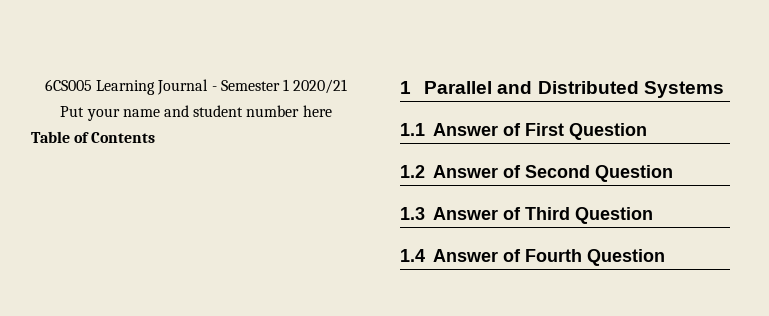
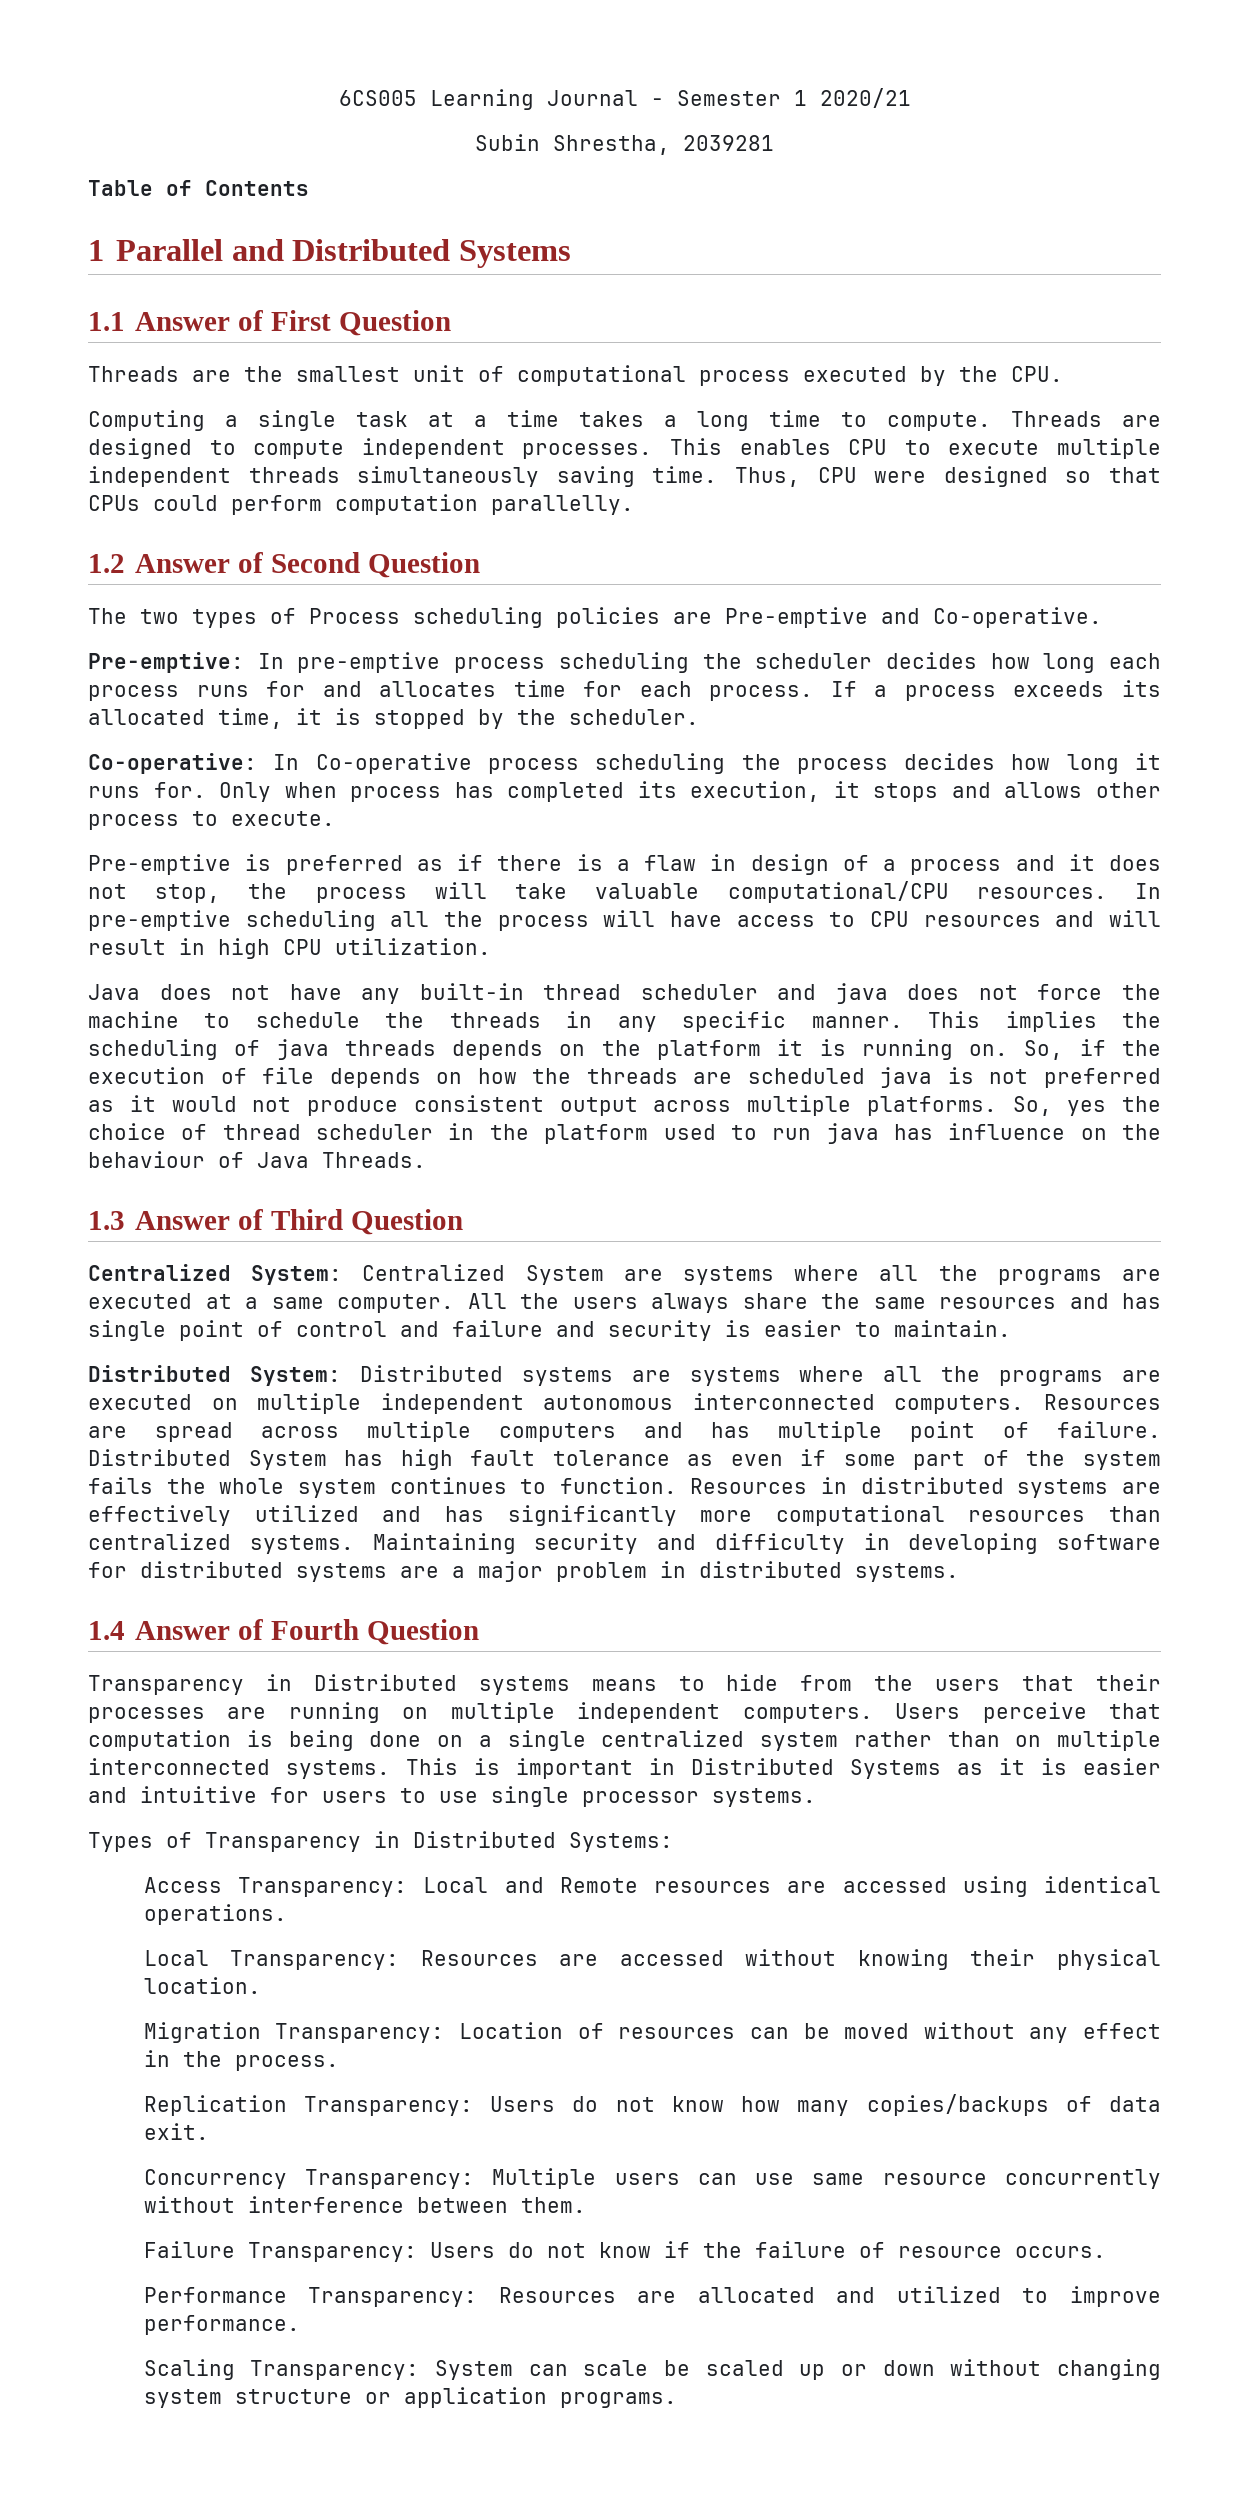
- Put your name and student number here
+ Subin Shrestha, 2039281
+ Threads are the smallest unit of computational process executed by the CPU.
+ Computing a single task at a time takes a long time to compute. Threads are designed to compute independent processes. This enables CPU to execute multiple independent threads simultaneously saving time. Thus, CPU were designed so that CPUs could perform computation parallelly.
+ The two types of Process scheduling policies are Pre-emptive and Co-operative.
+ Pre-emptive: In pre-emptive process scheduling the scheduler decides how long each process runs for and allocates time for each process. If a process exceeds its allocated time, it is stopped by the scheduler.
+ Co-operative: In Co-operative process scheduling the process decides how long it runs for. Only when process has completed its execution, it stops and allows other process to execute.
+ Pre-emptive is preferred as if there is a flaw in design of a process and it does not stop, the process will take valuable computational/CPU resources. In pre-emptive scheduling all the process will have access to CPU resources and will result in high CPU utilization.
+ Java does not have any built-in thread scheduler and java does not force the machine to schedule the threads in any specific manner. This implies the scheduling of java threads depends on the platform it is running on. So, if the execution of file depends on how the threads are scheduled java is not preferred as it would not produce consistent output across multiple platforms. So, yes the choice of thread scheduler in the platform used to run java has influence on the behaviour of Java Threads.
+ Centralized System: Centralized System are systems where all the programs are executed at a same computer. All the users always share the same resources and has single point of control and failure and security is easier to maintain.
+ Distributed System: Distributed systems are systems where all the programs are executed on multiple independent autonomous interconnected computers. Resources are spread across multiple computers and has multiple point of failure. Distributed System has high fault tolerance as even if some part of the system fails the whole system continues to function. Resources in distributed systems are effectively utilized and has significantly more computational resources than centralized systems. Maintaining security and difficulty in developing software for distributed systems are a major problem in distributed systems.
+ Transparency in Distributed systems means to hide from the users that their processes are running on multiple independent computers. Users perceive that computation is being done on a single centralized system rather than on multiple interconnected systems. This is important in Distributed Systems as it is easier and intuitive for users to use single processor systems.
+ Types of Transparency in Distributed Systems:
+ Access Transparency: Local and Remote resources are accessed using identical operations.
+ Local Transparency: Resources are accessed without knowing their physical location.
+ Migration Transparency: Location of resources can be moved without any effect in the process.
+ Replication Transparency: Users do not know how many copies/backups of data exit.
+ Concurrency Transparency: Multiple users can use same resource concurrently without interference between them.
+ Failure Transparency: Users do not know if the failure of resource occurs.
+ Performance Transparency: Resources are allocated and utilized to improve performance.
+ Scaling Transparency: System can scale be scaled up or down without changing system structure or application programs.

